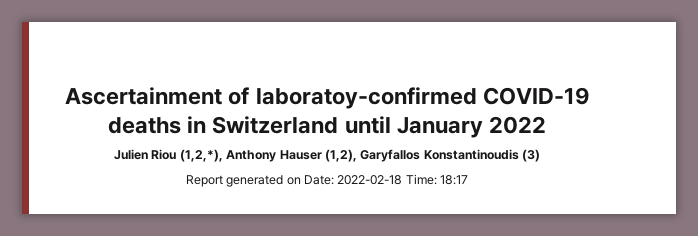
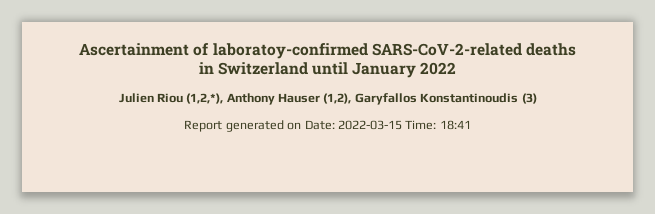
- Ascertainment of laboratoy-confirmed COVID-19 deaths in Switzerland until January 2022
+ Ascertainment of laboratoy-confirmed SARS-CoV-2-related deaths in Switzerland until January 2022
- Report generated on Date: 2022-02-18 Time: 18:17
+ Report generated on Date: 2022-03-15 Time: 18:41

